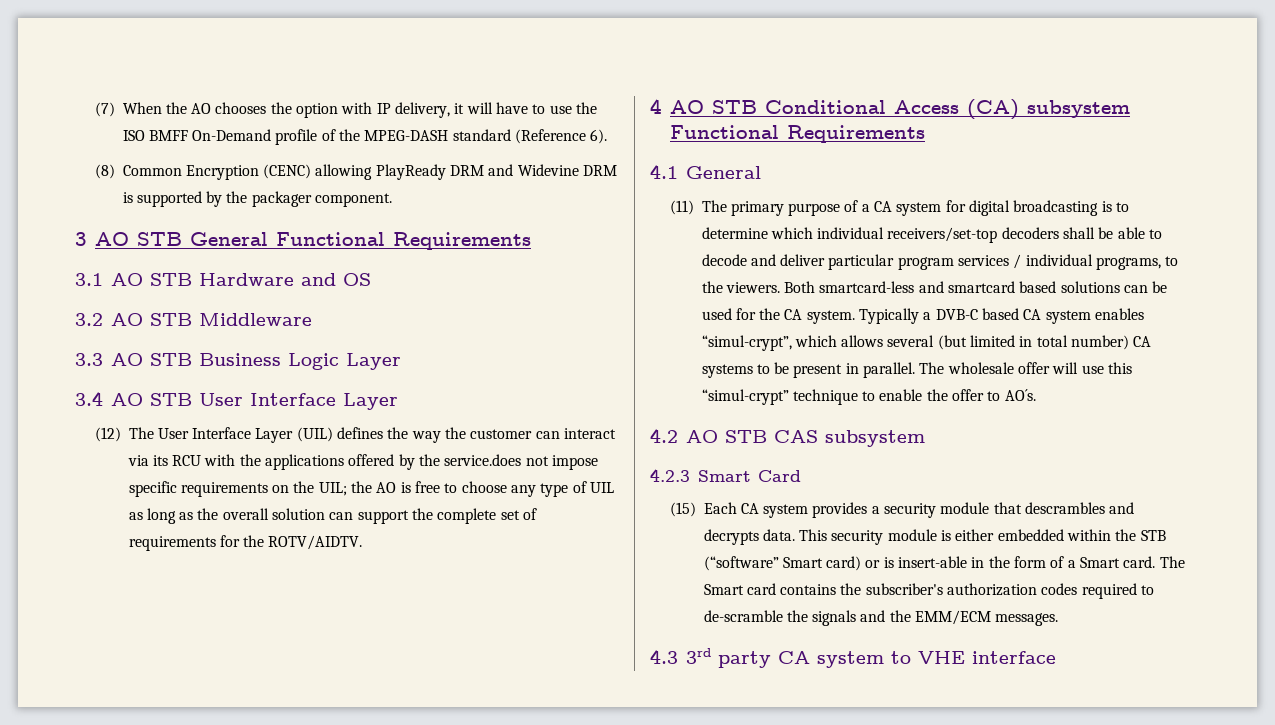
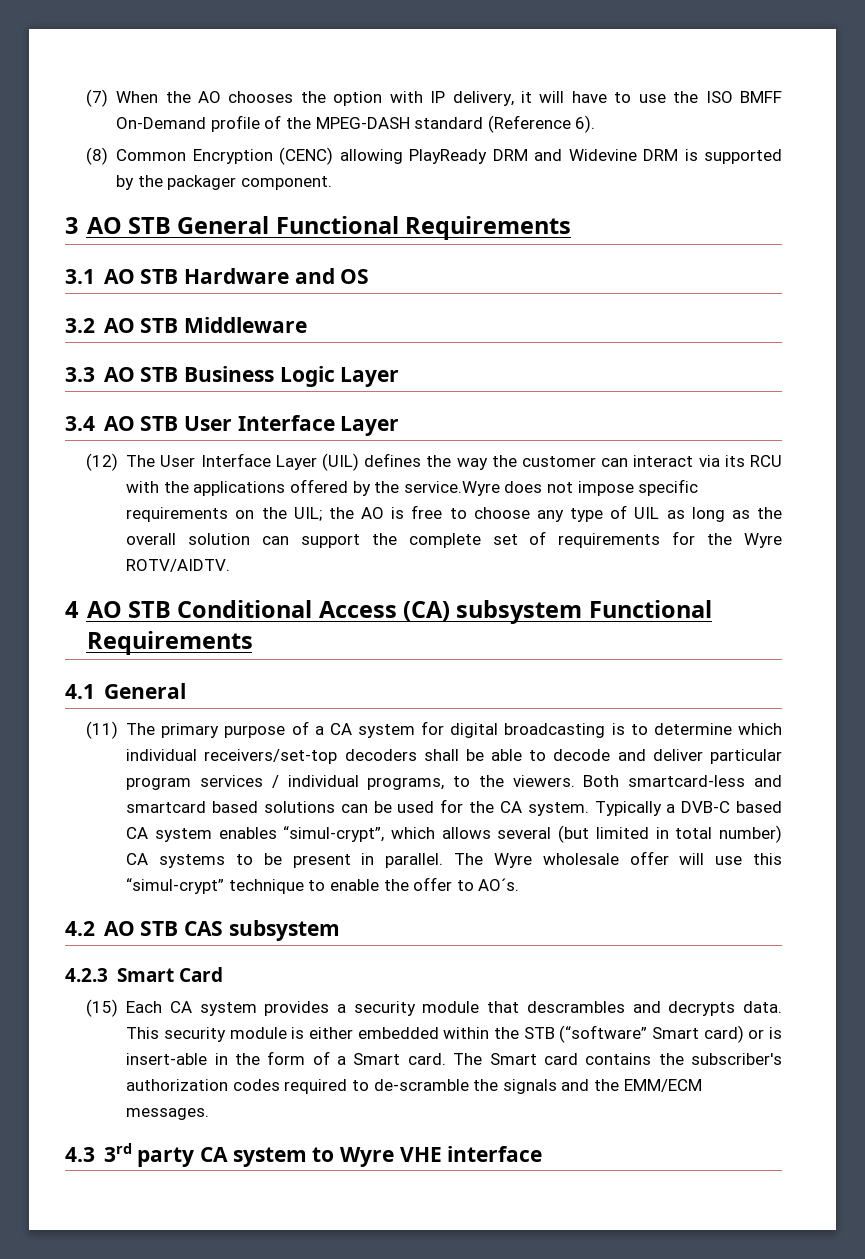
- (12) The User Interface Layer (UIL) defines the way the customer can interact via its RCU with the applications offered by the service.does not impose specific requirements on the UIL; the AO is free to choose any type of UIL as long as the overall solution can support the complete set of requirements for the ROTV/AIDTV.
+ (12) The User Interface Layer (UIL) defines the way the customer can interact via its RCU with the applications offered by the service.Wyre does not impose specific requirements on the UIL; the AO is free to choose any type of UIL as long as the overall solution can support the complete set of requirements for the Wyre ROTV/AIDTV.
- The wholesale offer will use this “simul-crypt” technique to enable the offer to AO´s.
+ The Wyre wholesale offer will use this “simul-crypt” technique to enable the offer to AO´s.
- 4.3 3rd party CA system to VHE interface
+ 4.3 3rd party CA system to Wyre VHE interface

